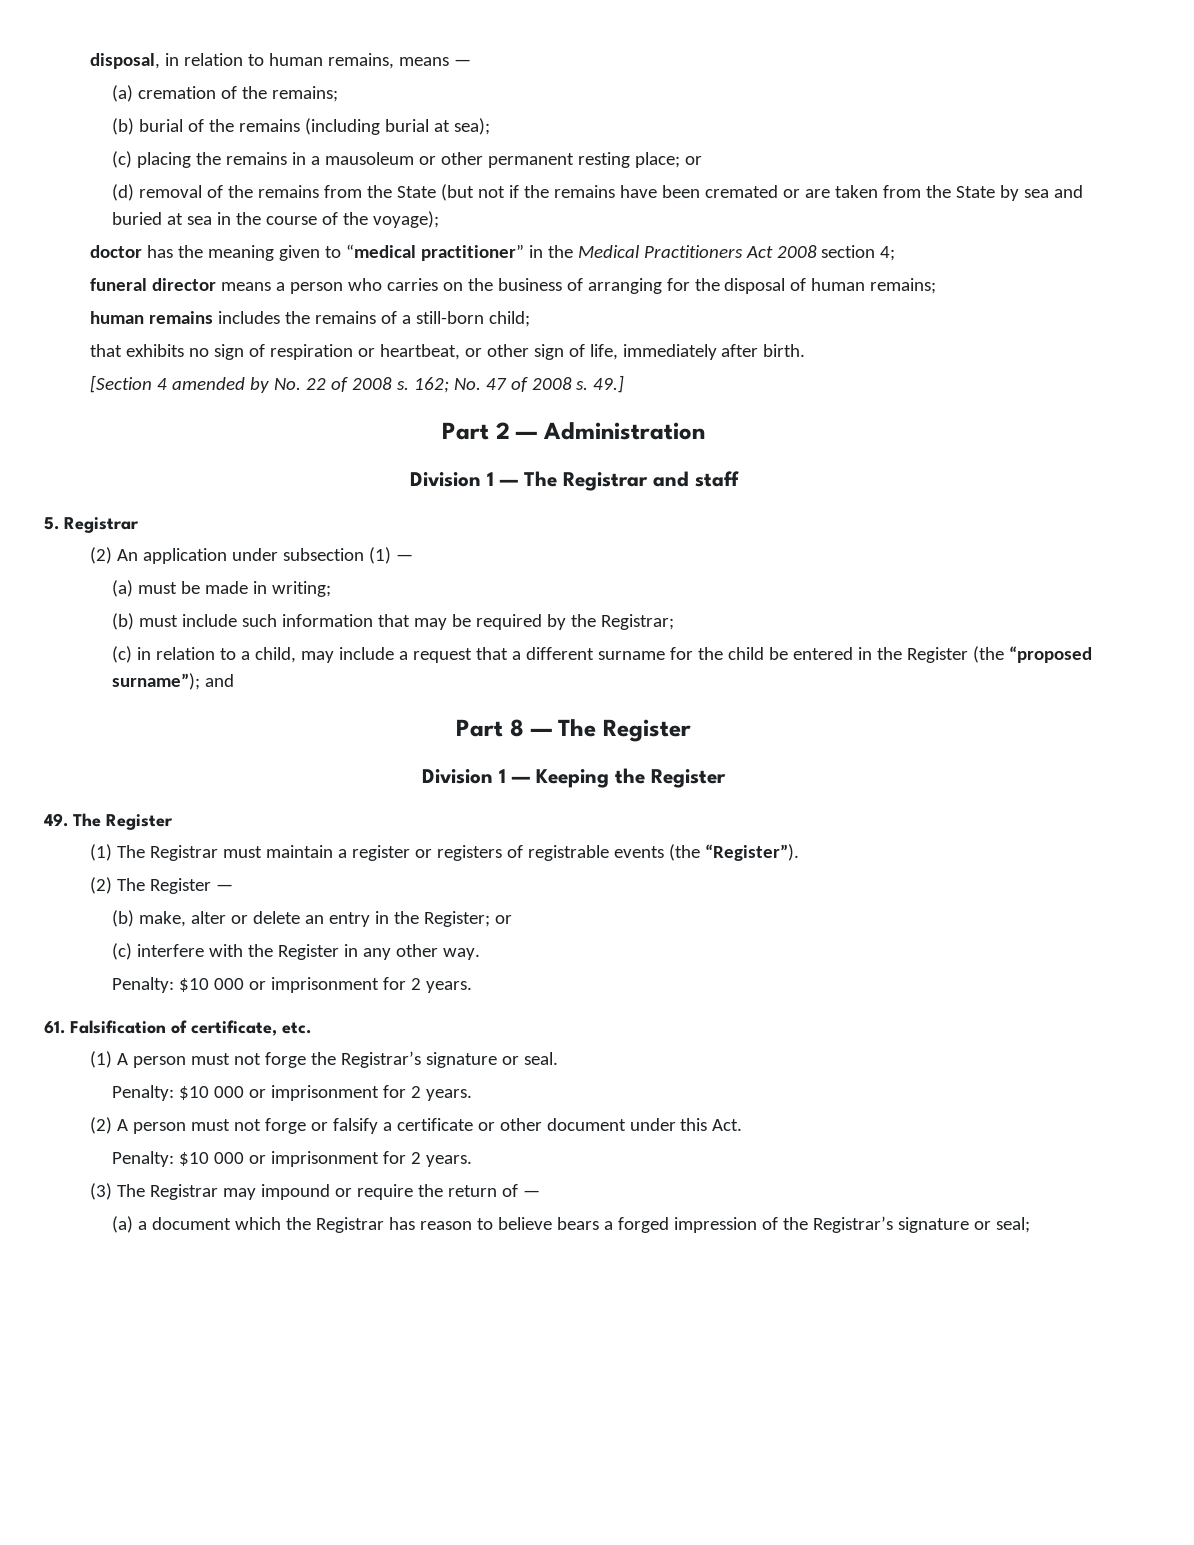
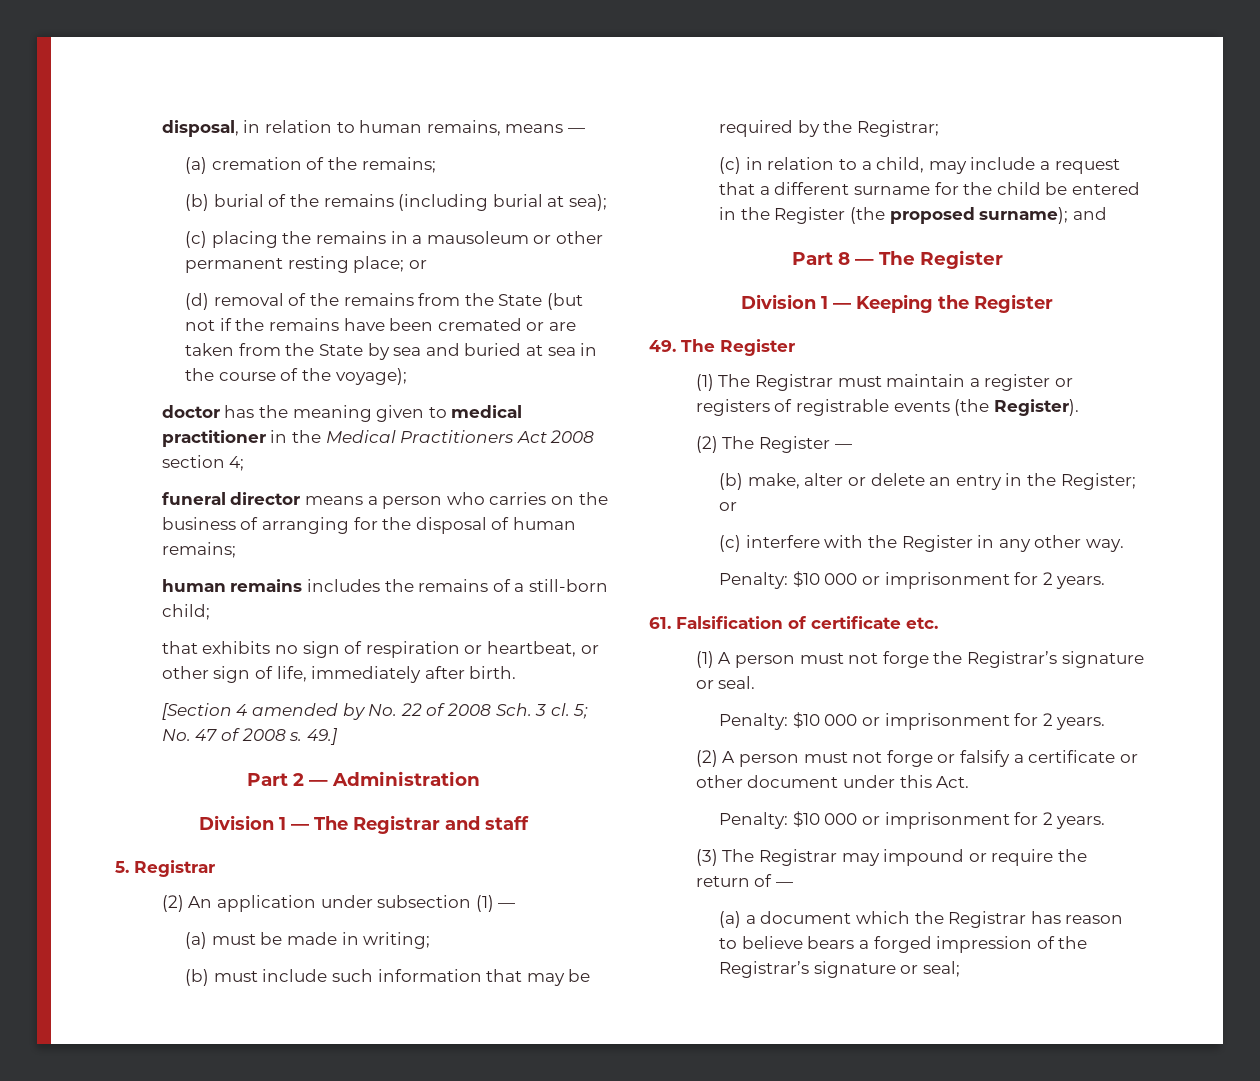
- doctor has the meaning given to “medical practitioner” in the Medical Practitioners Act 2008 section 4;
+ doctor has the meaning given to medical practitioner in the Medical Practitioners Act 2008 section 4;
- [Section 4 amended by No. 22 of 2008 s. 162; No. 47 of 2008 s.
+ [Section 4 amended by No. 22 of 2008 Sch. 3 cl. 5; No. 47 of 2008 s.
- (c) in relation to a child, may include a request that a different surname for the child be entered in the Register (the “proposed surname”); and
+ (c) in relation to a child, may include a request that a different surname for the child be entered in the Register (the proposed surname); and
- (1) The Registrar must maintain a register or registers of registrable events (the “Register”).
+ (1) The Registrar must maintain a register or registers of registrable events (the Register).
- 61. Falsification of certificate, etc.
+ 61. Falsification of certificate etc.

